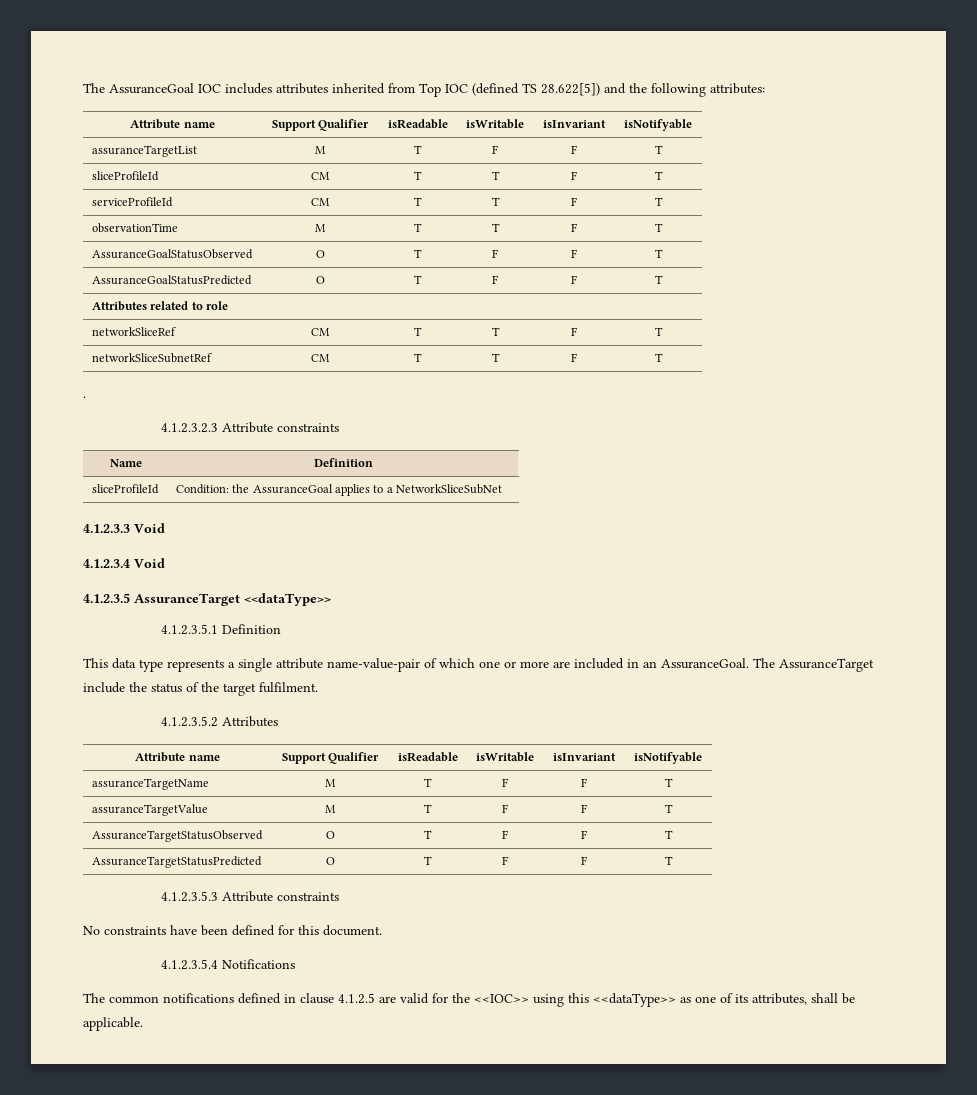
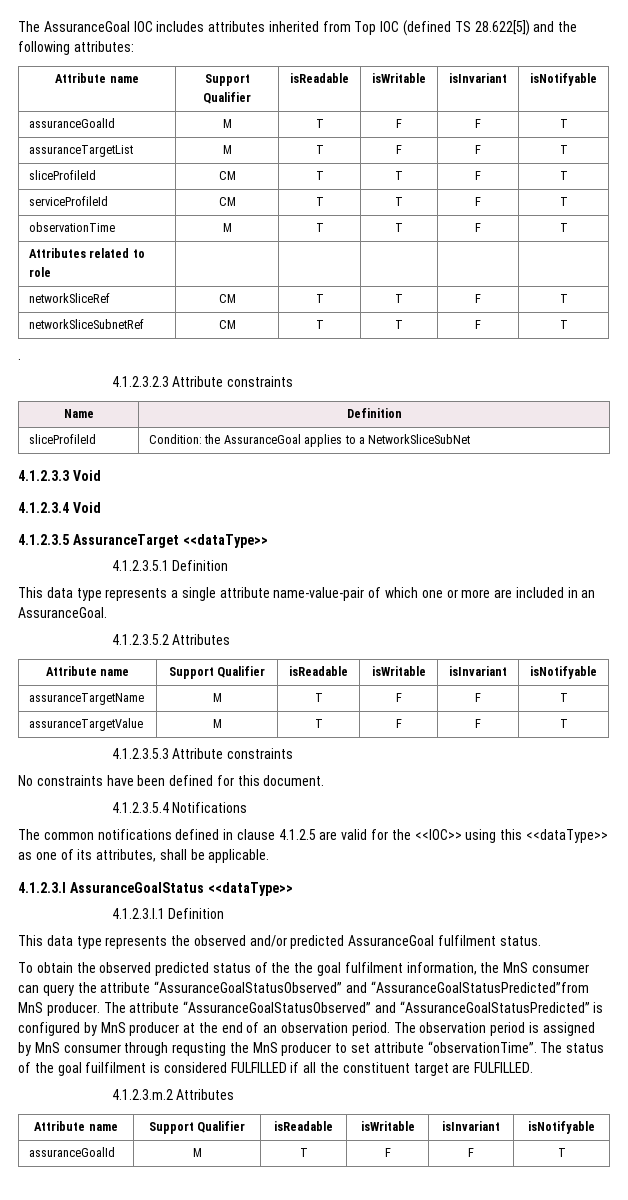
  The AssuranceGoal IOC includes attributes inherited from Top IOC (defined TS 28.622[5]) and the following attributes:
  Attribute name | Support Qualifier | isReadable | isWritable | isInvariant | isNotifyable
+ assuranceGoalId | M | T | F | F | T
- AssuranceGoalStatusObserved | O | T | F | F | T
- AssuranceGoalStatusPredicted | O | T | F | F | T
- The AssuranceTarget include the status of the target fulfilment.
- AssuranceTargetStatusObserved | O | T | F | F | T
- AssuranceTargetStatusPredicted | O | T | F | F | T
+ 4.1.2.3.l AssuranceGoalStatus <<dataType>>
+ 4.1.2.3.l.1 Definition
+ This data type represents the observed and/or predicted AssuranceGoal fulfilment status.
+ To obtain the observed predicted status of the the goal fulfilment information, the MnS consumer can query the attribute “AssuranceGoalStatusObserved” and “AssuranceGoalStatusPredicted”from MnS producer. The attribute “AssuranceGoalStatusObserved” and “AssuranceGoalStatusPredicted” is configured by MnS producer at the end of an observation period. The observation period is assigned by MnS consumer through requsting the MnS producer to set attribute “observationTime”. The status of the goal fuilfilment is considered FULFILLED if all the constituent target are FULFILLED.
+ 4.1.2.3.m.2 Attributes
+ Attribute name | Support Qualifier | isReadable | isWritable | isInvariant | isNotifyable
+ assuranceGoalId | M | T | F | F | T

